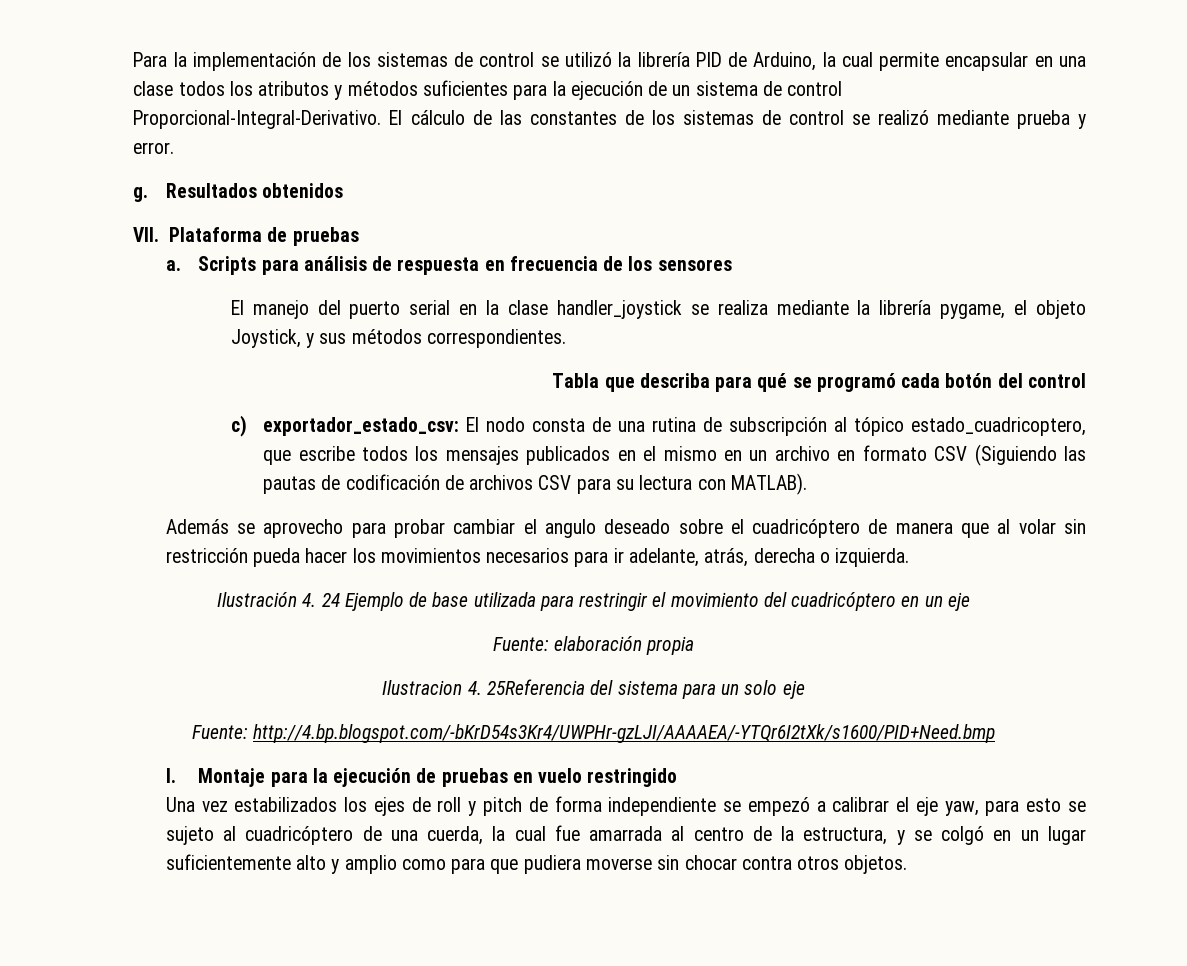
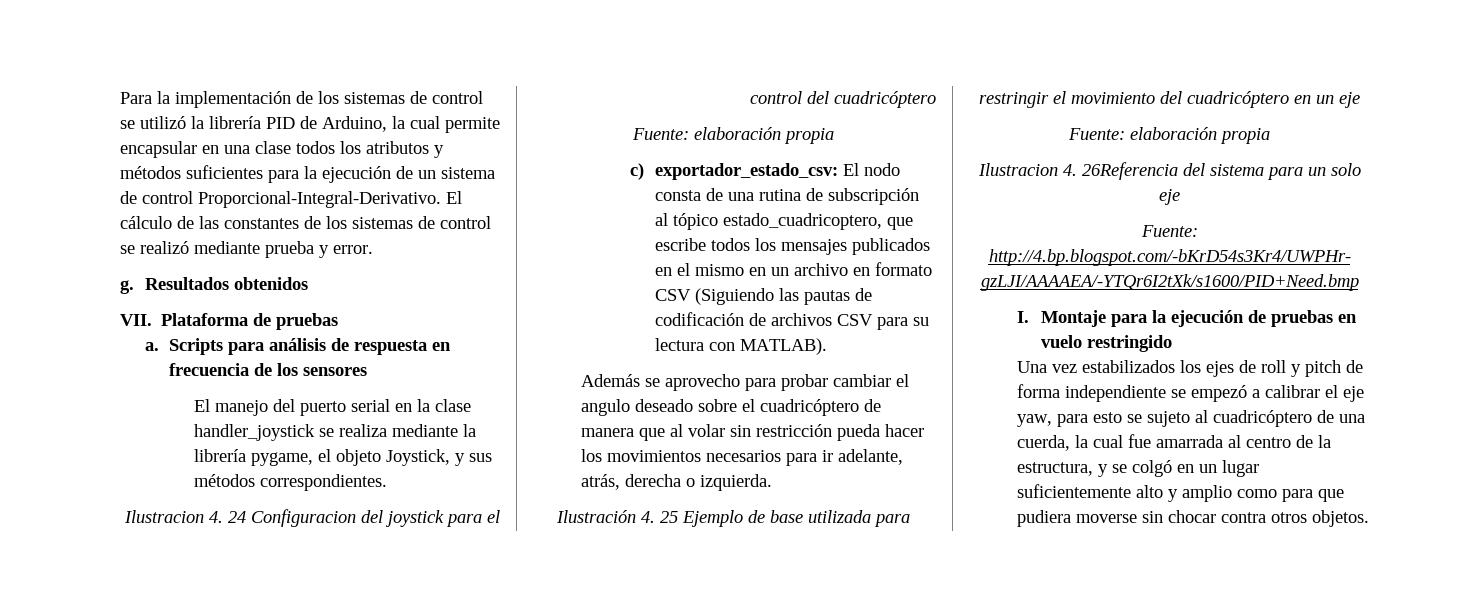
- Tabla que describa para qué se programó cada botón del control
+ Ilustracion 4. 24 Configuracion del joystick para el control del cuadricóptero
+ Fuente: elaboración propia
- Ilustración 4. 24 Ejemplo de base utilizada para restringir el movimiento del cuadricóptero en un eje
+ Ilustración 4. 25 Ejemplo de base utilizada para restringir el movimiento del cuadricóptero en un eje
- Ilustracion 4. 25Referencia del sistema para un solo eje
+ Ilustracion 4. 26Referencia del sistema para un solo eje

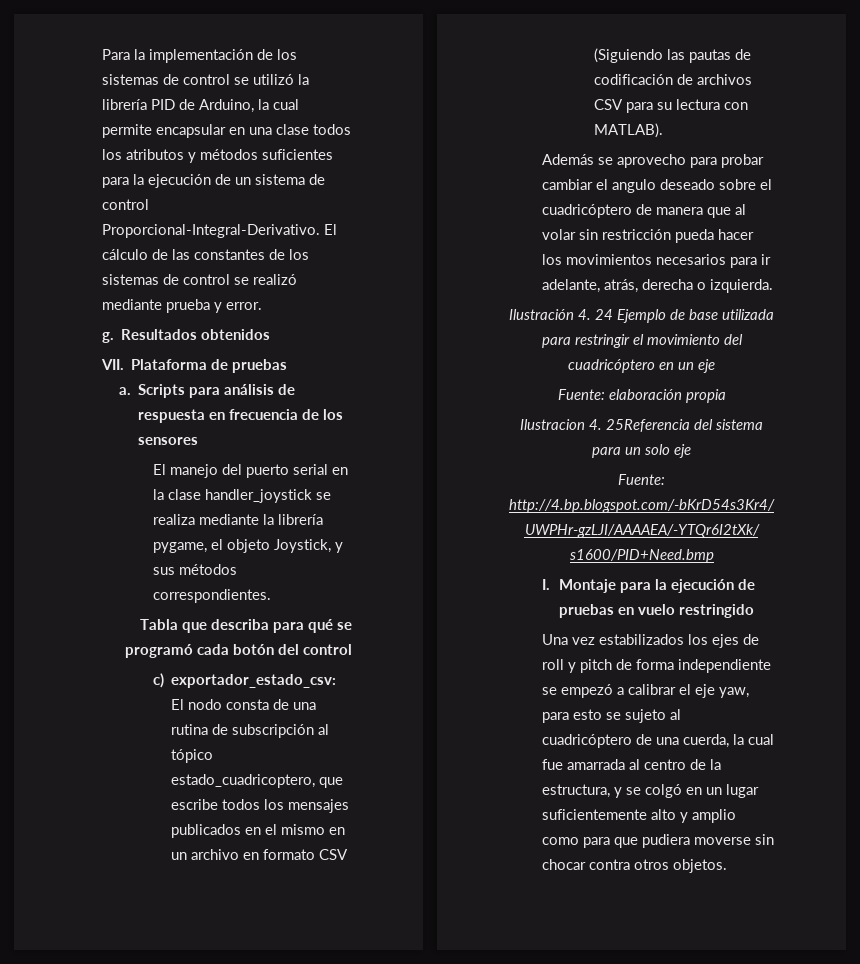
- Ilustracion 4. 24 Configuracion del joystick para el control del cuadricóptero
- Fuente: elaboración propia
+ Tabla que describa para qué se programó cada botón del control
- Ilustración 4. 25 Ejemplo de base utilizada para restringir el movimiento del cuadricóptero en un eje
+ Ilustración 4. 24 Ejemplo de base utilizada para restringir el movimiento del cuadricóptero en un eje
- Ilustracion 4. 26Referencia del sistema para un solo eje
+ Ilustracion 4. 25Referencia del sistema para un solo eje

